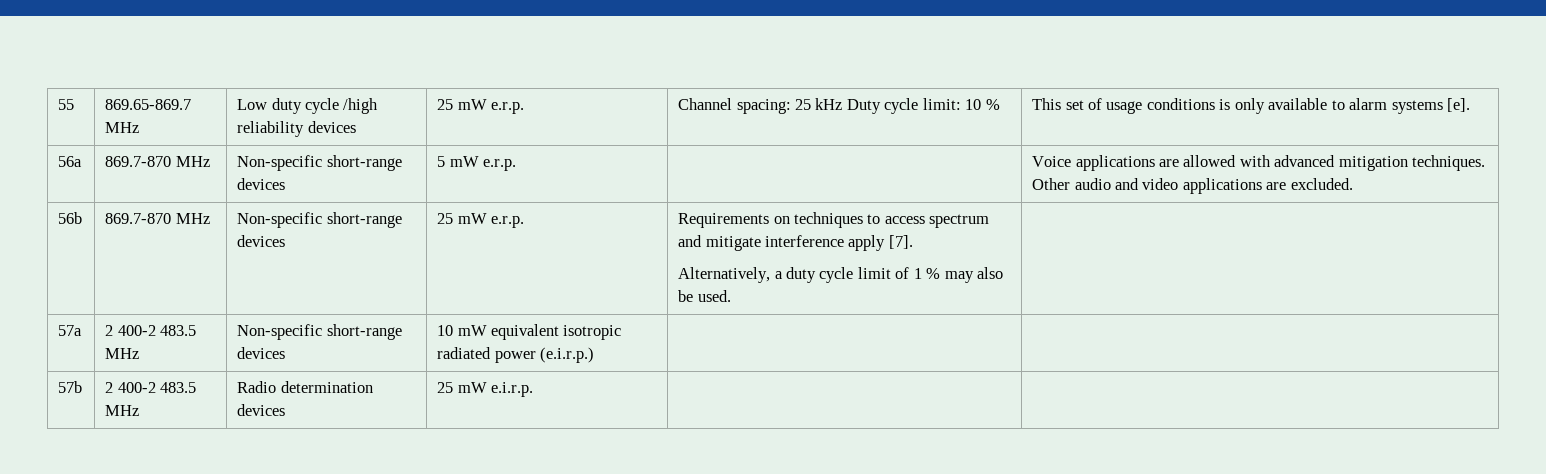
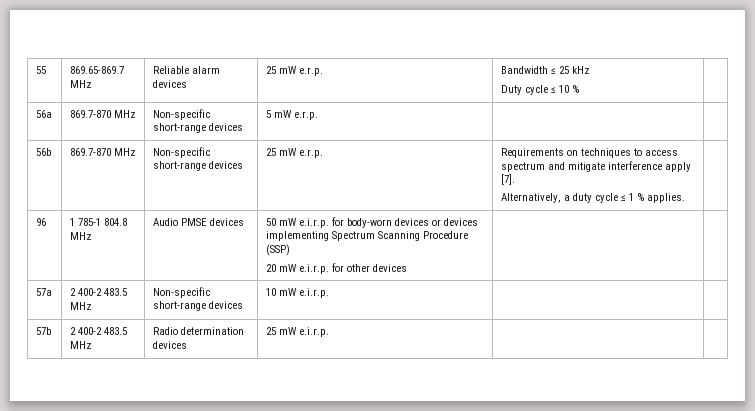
- 55 | 869.65-869.7 MHz | Low duty cycle /high reliability devices | 25 mW e.r.p. | Channel spacing: 25 kHz Duty cycle limit: 10 % | This set of usage conditions is only available to alarm systems [e].
+ 55 | 869.65-869.7 MHz | Reliable alarm devices | 25 mW e.r.p. | Bandwidth ≤ 25 kHz
+ Duty cycle ≤ 10 % |
- 56a | 869.7-870 MHz | Non-specific short-range devices | 5 mW e.r.p. | | Voice applications are allowed with advanced mitigation techniques. Other audio and video applications are excluded.
+ 56a | 869.7-870 MHz | Non-specific short-range devices | 5 mW e.r.p. | |
  56b | 869.7-870 MHz | Non-specific short-range devices | 25 mW e.r.p. | Requirements on techniques to access spectrum and mitigate interference apply [7].
- Alternatively, a duty cycle limit of 1 % may also be used. |
+ Alternatively, a duty cycle ≤ 1 % applies. |
+ 96 | 1 785-1 804.8 MHz | Audio PMSE devices | 50 mW e.i.r.p. for body-worn devices or devices implementing Spectrum Scanning Procedure (SSP)
+ 20 mW e.i.r.p. for other devices | |
- 57a | 2 400-2 483.5 MHz | Non-specific short-range devices | 10 mW equivalent isotropic radiated power (e.i.r.p.) | |
+ 57a | 2 400-2 483.5 MHz | Non-specific short-range devices | 10 mW e.i.r.p. | |

